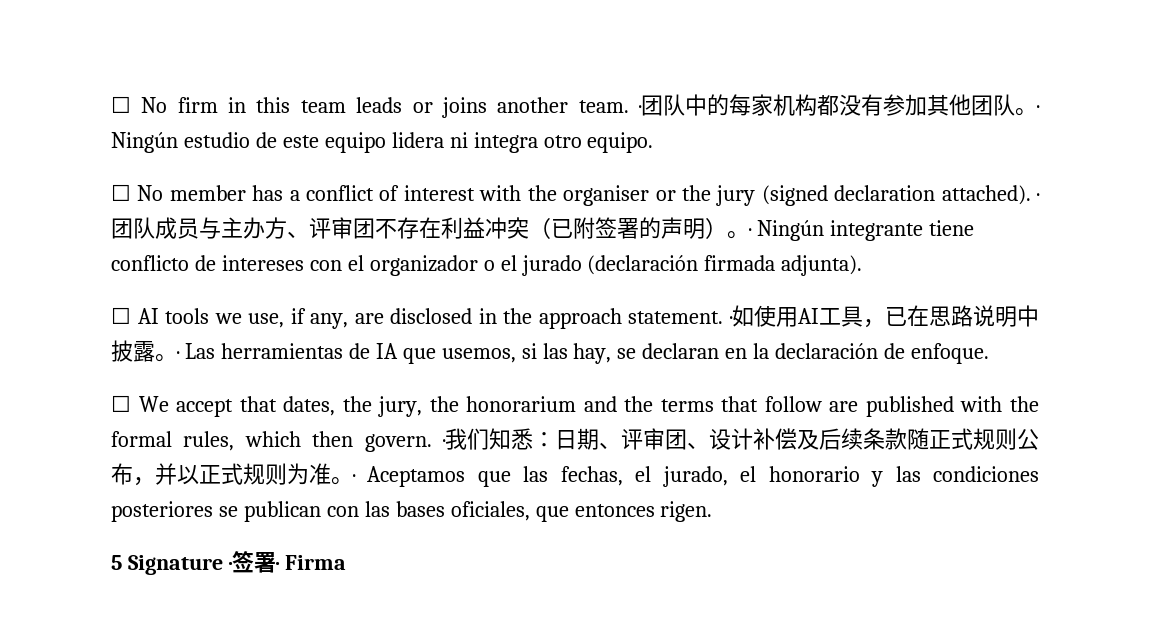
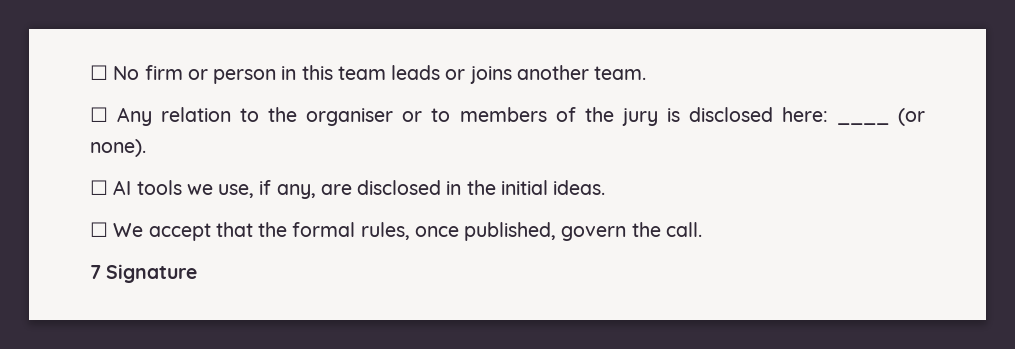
- ☐ No firm in this team leads or joins another team. ·团队中的每家机构都没有参加其他团队。· Ningún estudio de este equipo lidera ni integra otro equipo.
- ☐ No member has a conflict of interest with the organiser or the jury (signed declaration attached). ·团队成员与主办方、评审团不存在利益冲突（已附签署的声明）。· Ningún integrante tiene conflicto de intereses con el organizador o el jurado (declaración firmada adjunta).
+ ☐ No firm or person in this team leads or joins another team.
+ ☐ Any relation to the organiser or to members of the jury is disclosed here: ____ (or none).
- ☐ AI tools we use, if any, are disclosed in the approach statement. ·如使用AI工具，已在思路说明中披露。· Las herramientas de IA que usemos, si las hay, se declaran en la declaración de enfoque.
- ☐ We accept that dates, the jury, the honorarium and the terms that follow are published with the formal rules, which then govern. ·我们知悉：日期、评审团、设计补偿及后续条款随正式规则公布，并以正式规则为准。· Aceptamos que las fechas, el jurado, el honorario y las condiciones posteriores se publican con las bases oficiales, que entonces rigen.
- 5 Signature ·签署· Firma
+ ☐ AI tools we use, if any, are disclosed in the initial ideas.
+ ☐ We accept that the formal rules, once published, govern the call.
+ 7 Signature

